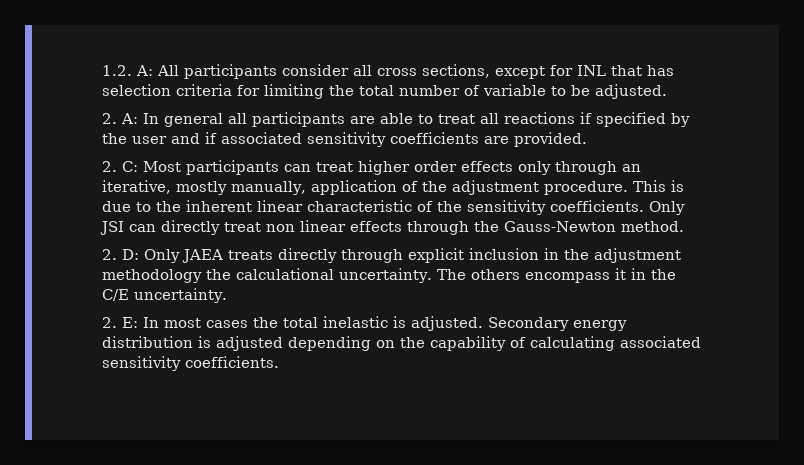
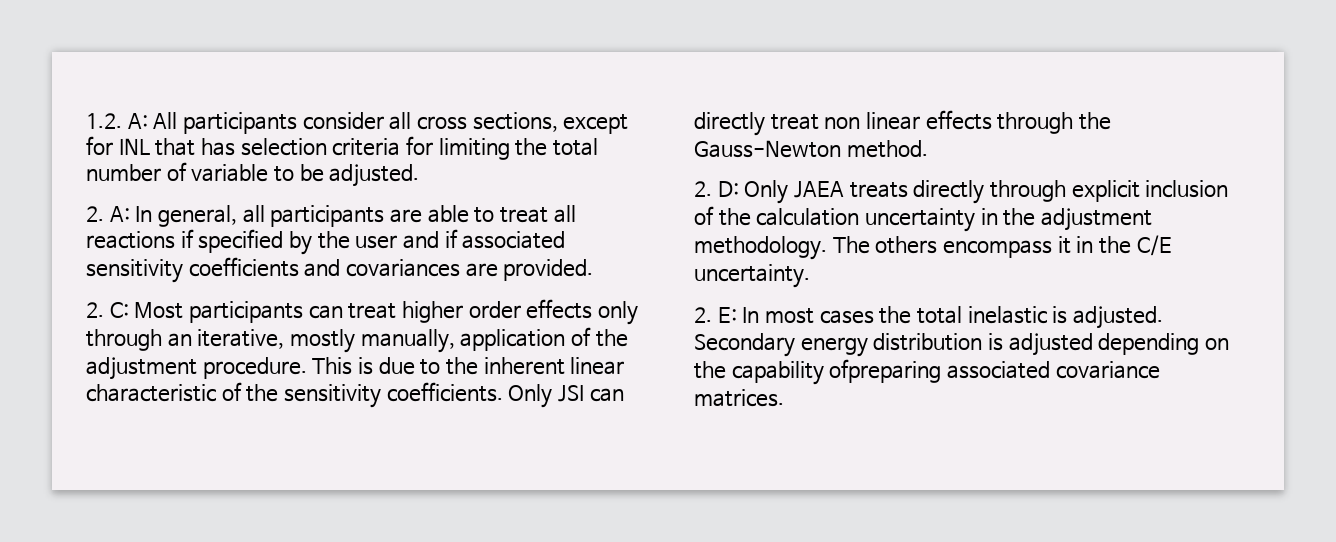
- 2. A: In general all participants are able to treat all reactions if specified by the user and if associated sensitivity coefficients are provided.
+ 2. A: In general, all participants are able to treat all reactions if specified by the user and if associated sensitivity coefficients and covariances are provided.
- 2. D: Only JAEA treats directly through explicit inclusion in the adjustment methodology the calculational uncertainty.
+ 2. D: Only JAEA treats directly through explicit inclusion of the calculation uncertainty in the adjustment methodology.
- Secondary energy distribution is adjusted depending on the capability of calculating associated sensitivity coefficients.
+ Secondary energy distribution is adjusted depending on the capability ofpreparing associated covariance matrices.

